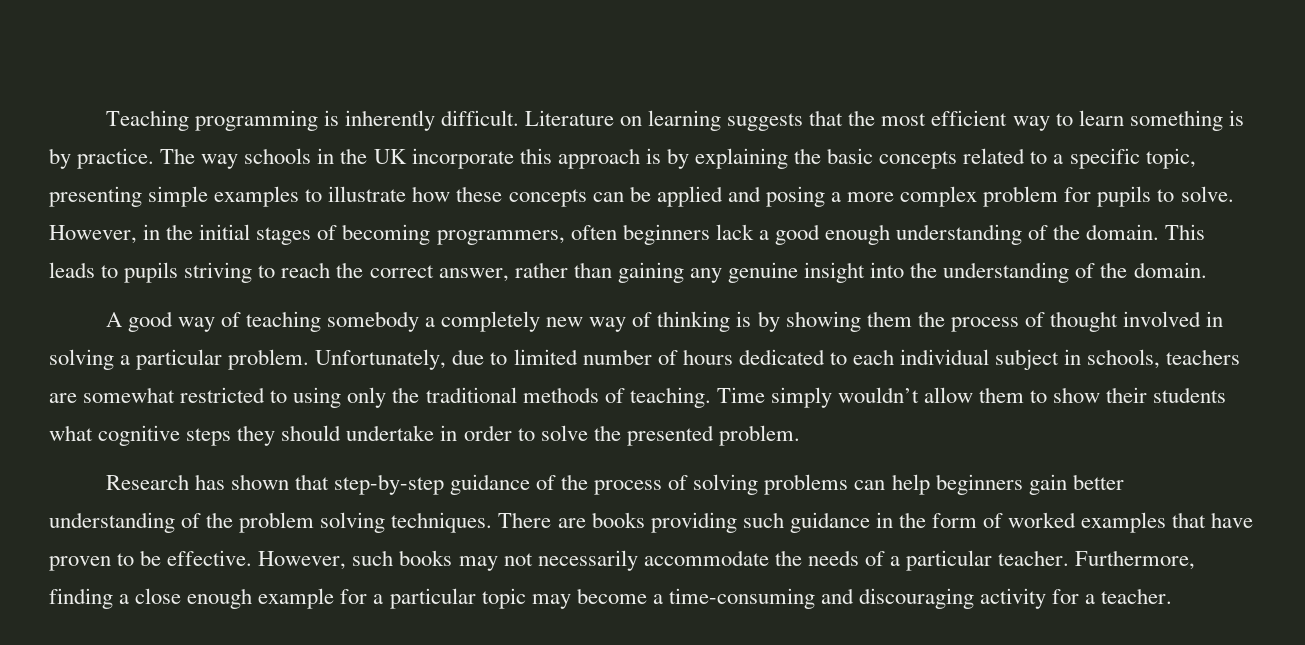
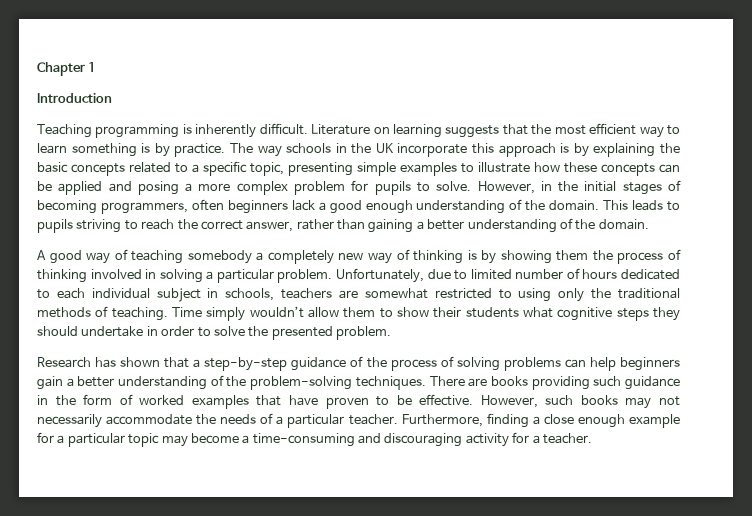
+ Chapter 1
+ Introduction
- This leads to pupils striving to reach the correct answer, rather than gaining any genuine insight into the understanding of the domain.
+ This leads to pupils striving to reach the correct answer, rather than gaining a better understanding of the domain.
- A good way of teaching somebody a completely new way of thinking is by showing them the process of thought involved in solving a particular problem.
+ A good way of teaching somebody a completely new way of thinking is by showing them the process of thinking involved in solving a particular problem.
- Research has shown that step-by-step guidance of the process of solving problems can help beginners gain better understanding of the problem solving techniques.
+ Research has shown that a step-by-step guidance of the process of solving problems can help beginners gain a better understanding of the problem-solving techniques.

